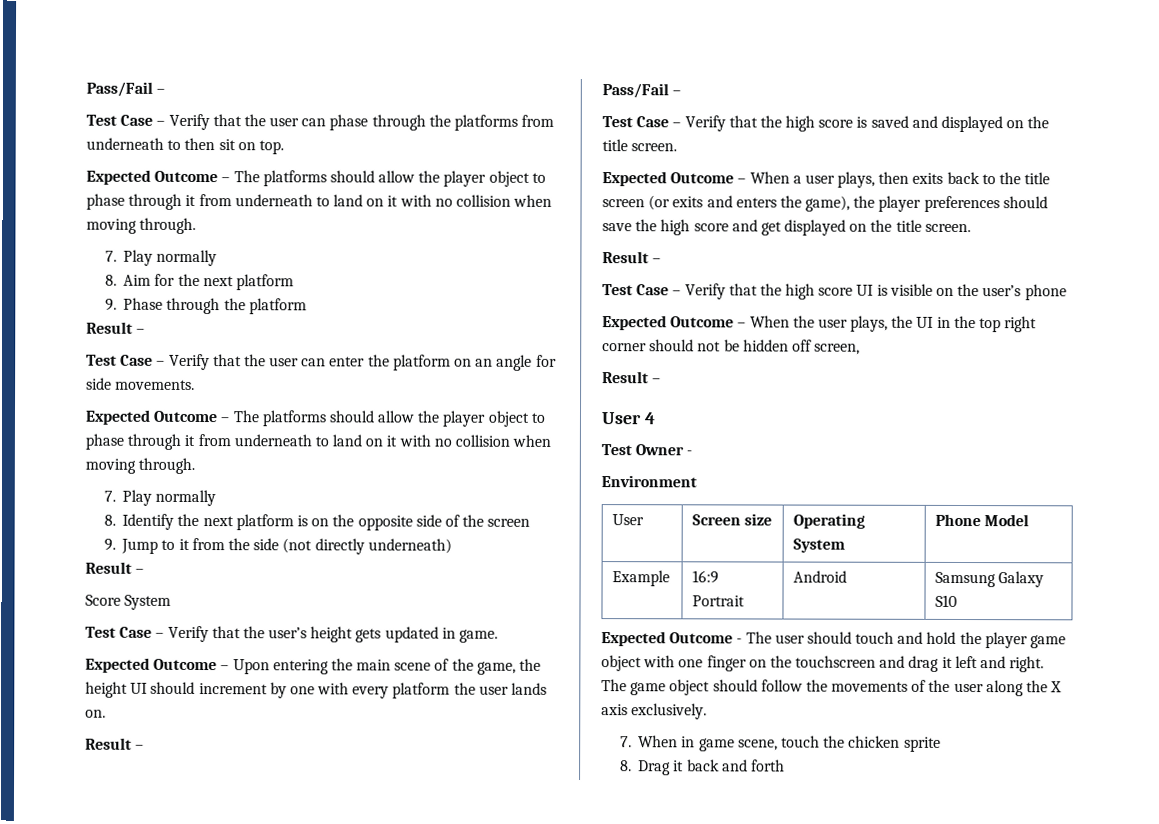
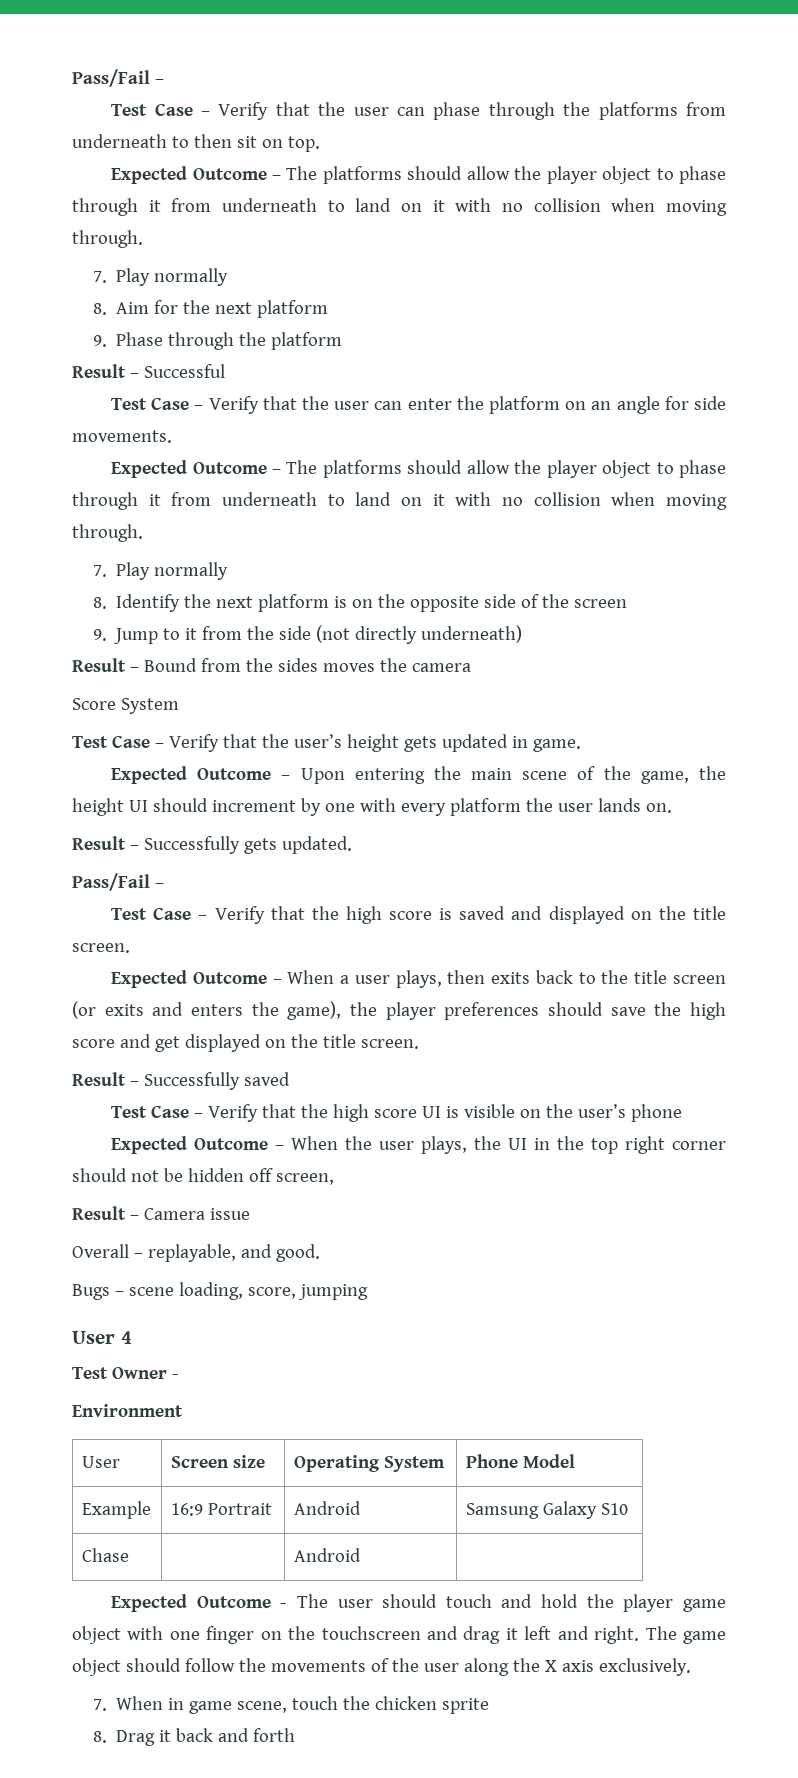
  9. Phase through the platform
- Result –
+ Result – Successful
  9. Jump to it from the side (not directly underneath)
- Result –
+ Result – Bound from the sides moves the camera
  Expected Outcome – Upon entering the main scene of the game, the height UI should increment by one with every platform the user lands on.
- Result –
+ Result – Successfully gets updated.
  Expected Outcome – When a user plays, then exits back to the title screen (or exits and enters the game), the player preferences should save the high score and get displayed on the title screen.
- Result –
+ Result – Successfully saved
  Expected Outcome – When the user plays, the UI in the top right corner should not be hidden off screen,
- Result –
+ Result – Camera issue
+ Overall – replayable, and good.
+ Bugs – scene loading, score, jumping
+ Chase | | Android |

